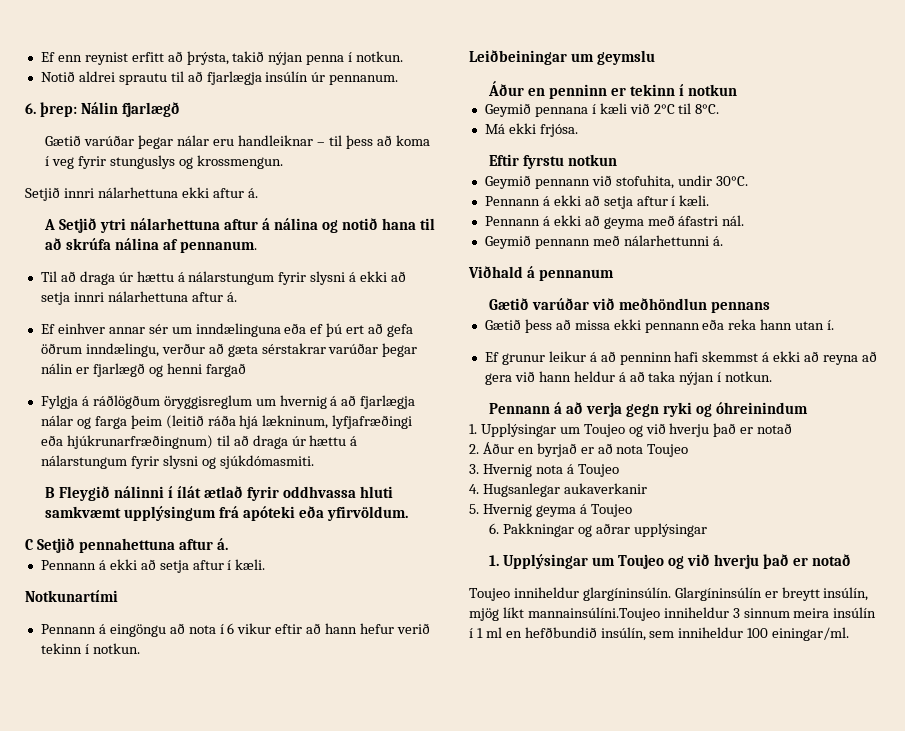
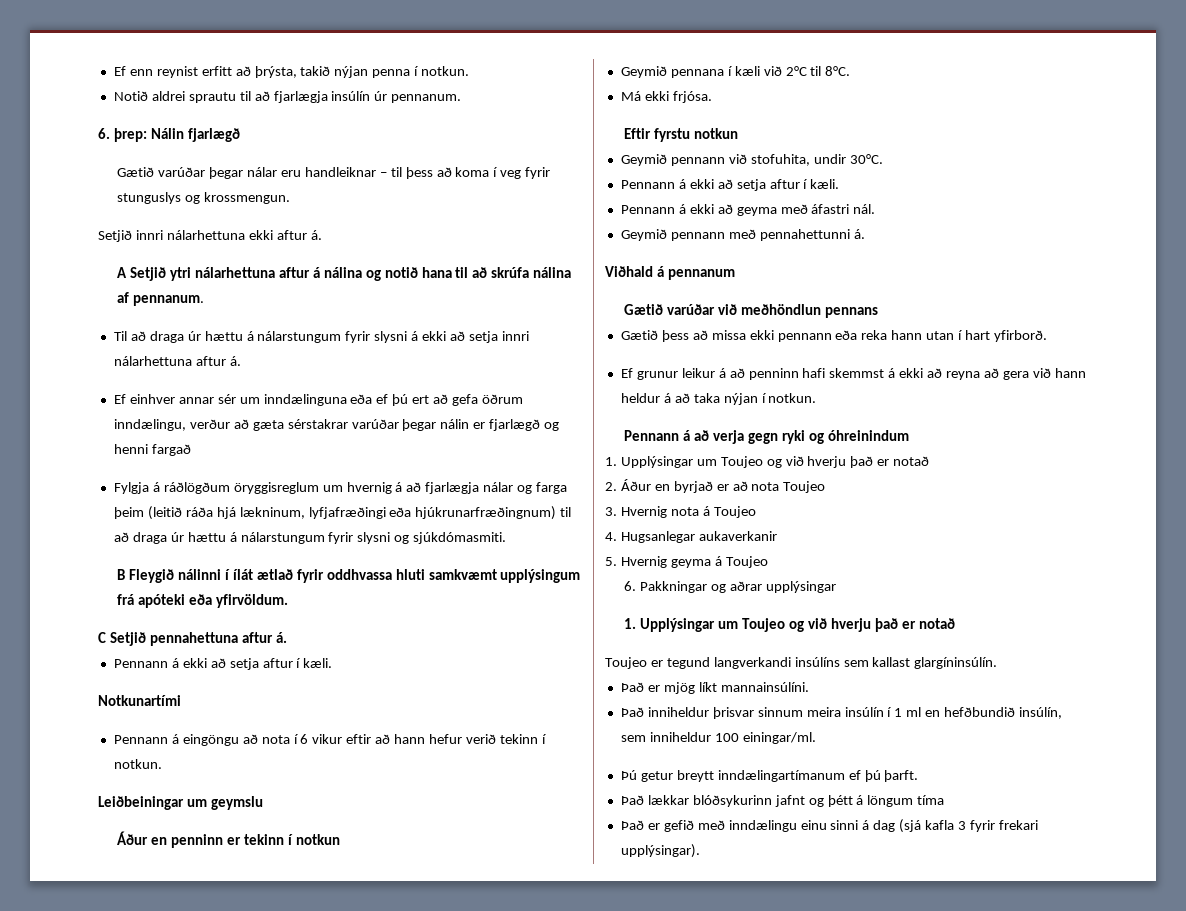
- Geymið pennann með nálarhettunni á.
+ Geymið pennann með pennahettunni á.
- Gætið þess að missa ekki pennann eða reka hann utan í.
+ Gætið þess að missa ekki pennann eða reka hann utan í hart yfirborð.
- Toujeo inniheldur glargíninsúlín. Glargíninsúlín er breytt insúlín, mjög líkt mannainsúlíni.Toujeo inniheldur 3 sinnum meira insúlín í 1 ml en hefðbundið insúlín, sem inniheldur 100 einingar/ml.
+ Toujeo er tegund langverkandi insúlíns sem kallast glargíninsúlín.
+ Það er mjög líkt mannainsúlíni.
+ Það inniheldur þrisvar sinnum meira insúlín í 1 ml en hefðbundið insúlín, sem inniheldur 100 einingar/ml.
+ Þú getur breytt inndælingartímanum ef þú þarft.
+ Það lækkar blóðsykurinn jafnt og þétt á löngum tíma
+ Það er gefið með inndælingu einu sinni á dag (sjá kafla 3 fyrir frekari upplýsingar).

